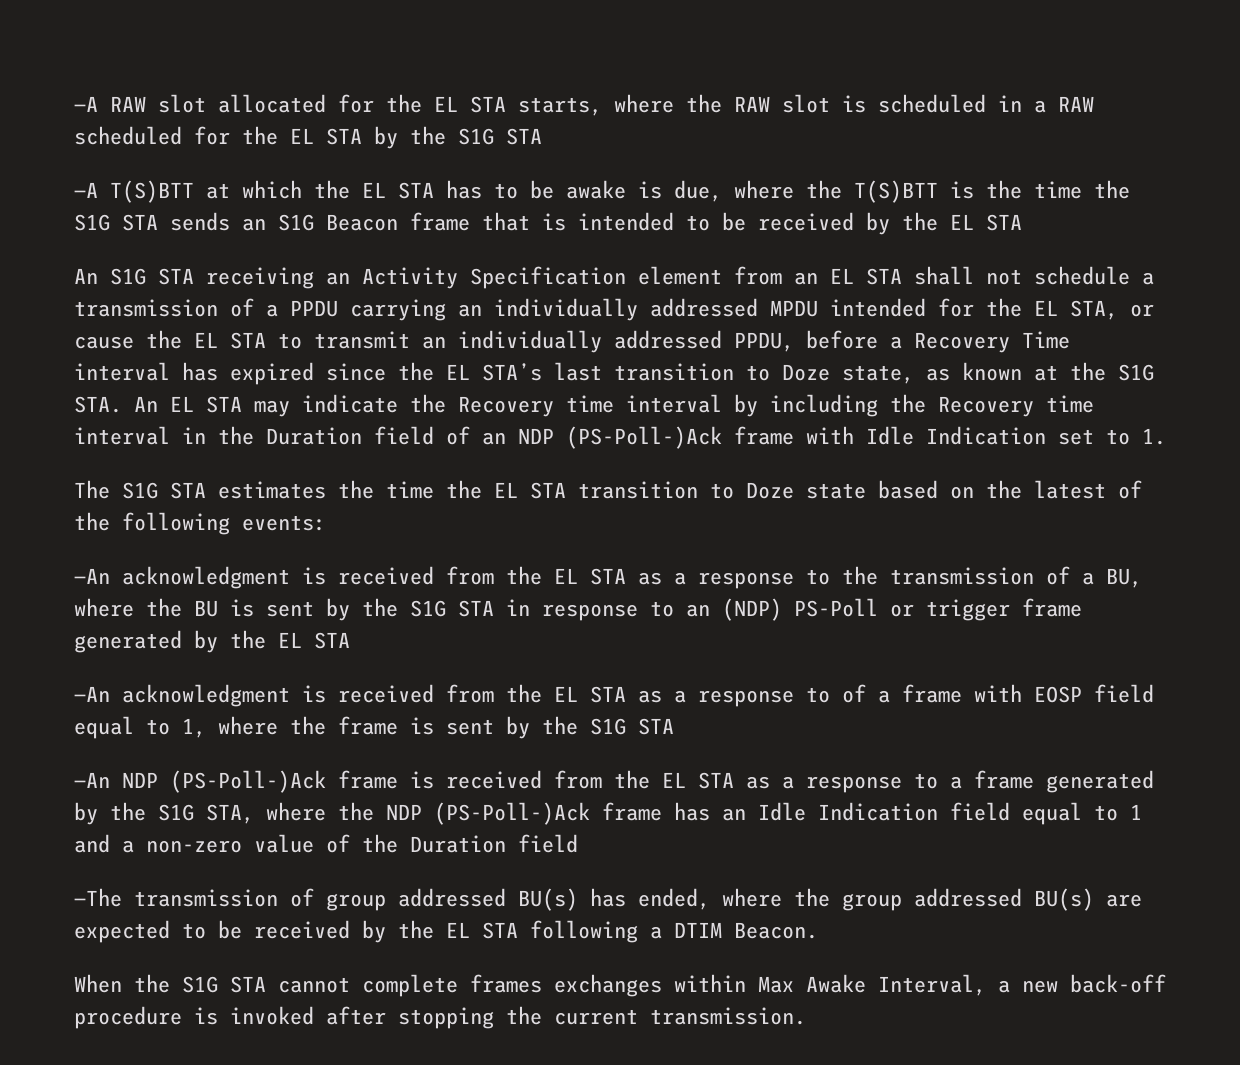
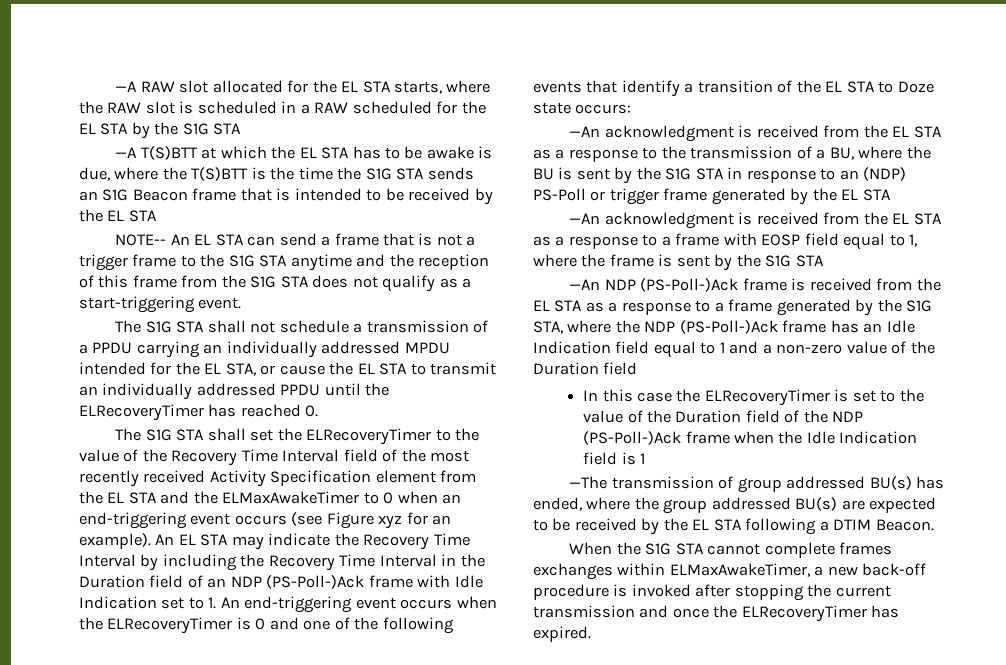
- An S1G STA receiving an Activity Specification element from an EL STA shall not schedule a transmission of a PPDU carrying an individually addressed MPDU intended for the EL STA, or cause the EL STA to transmit an individually addressed PPDU, before a Recovery Time interval has expired since the EL STA’s last transition to Doze state, as known at the S1G STA. An EL STA may indicate the Recovery time interval by including the Recovery time interval in the Duration field of an NDP (PS-Poll-)Ack frame with Idle Indication set to 1.
- The S1G STA estimates the time the EL STA transition to Doze state based on the latest of the following events:
+ NOTE-- An EL STA can send a frame that is not a trigger frame to the S1G STA anytime and the reception of this frame from the S1G STA does not qualify as a start-triggering event.
+ The S1G STA shall not schedule a transmission of a PPDU carrying an individually addressed MPDU intended for the EL STA, or cause the EL STA to transmit an individually addressed PPDU until the ELRecoveryTimer has reached 0.
+ The S1G STA shall set the ELRecoveryTimer to the value of the Recovery Time Interval field of the most recently received Activity Specification element from the EL STA and the ELMaxAwakeTimer to 0 when an end-triggering event occurs (see Figure xyz for an example). An EL STA may indicate the Recovery Time Interval by including the Recovery Time Interval in the Duration field of an NDP (PS-Poll-)Ack frame with Idle Indication set to 1. An end-triggering event occurs when the ELRecoveryTimer is 0 and one of the following events that identify a transition of the EL STA to Doze state occurs:
- —An acknowledgment is received from the EL STA as a response to of a frame with EOSP field equal to 1, where the frame is sent by the S1G STA
+ —An acknowledgment is received from the EL STA as a response to a frame with EOSP field equal to 1, where the frame is sent by the S1G STA
+ In this case the ELRecoveryTimer is set to the value of the Duration field of the NDP (PS-Poll-)Ack frame when the Idle Indication field is 1
- When the S1G STA cannot complete frames exchanges within Max Awake Interval, a new back-off procedure is invoked after stopping the current transmission.
+ When the S1G STA cannot complete frames exchanges within ELMaxAwakeTimer, a new back-off procedure is invoked after stopping the current transmission and once the ELRecoveryTimer has expired.

